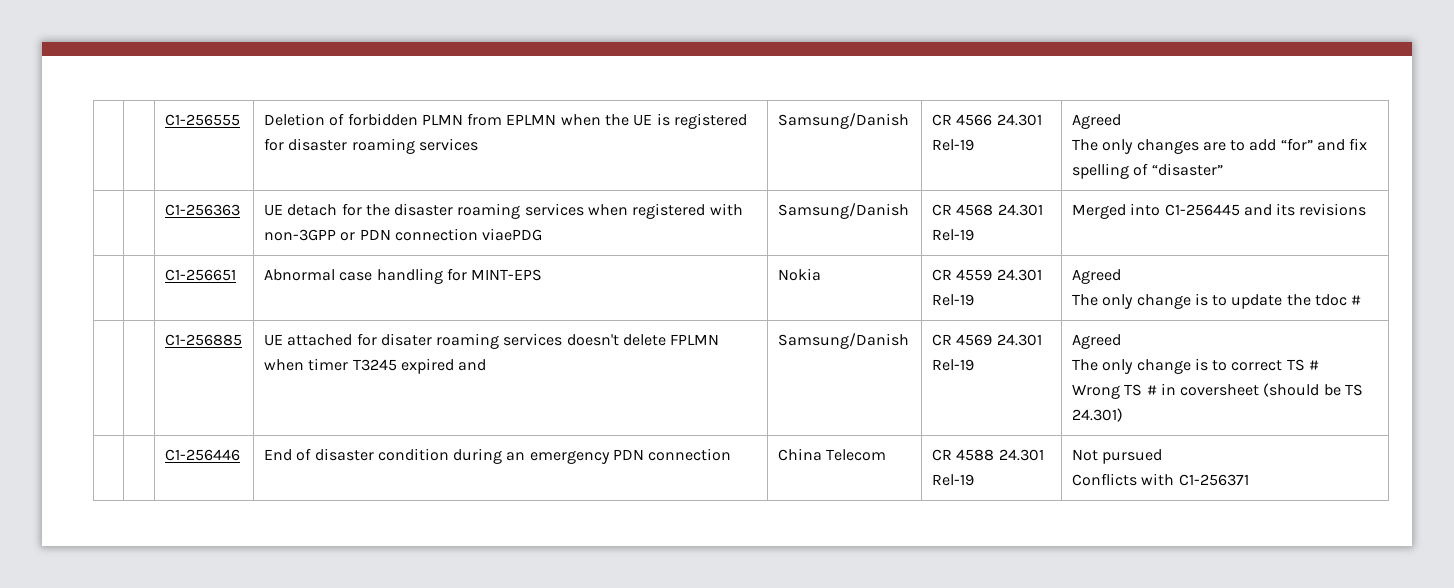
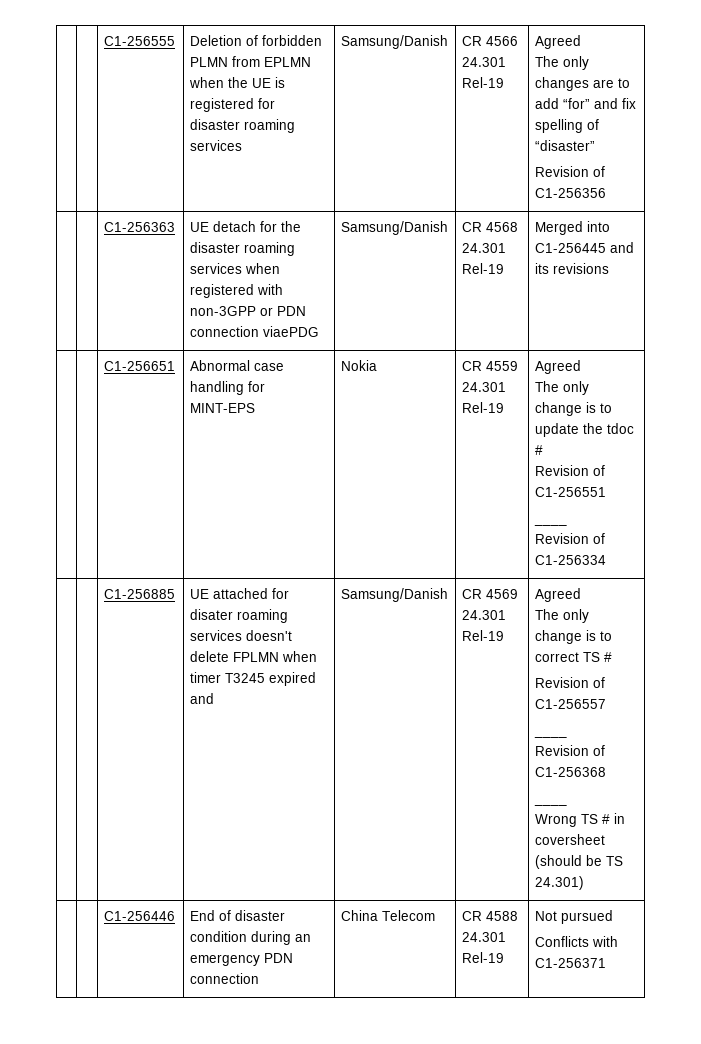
  | | C1-256555 | Deletion of forbidden PLMN from EPLMN when the UE is registered for disaster roaming services | Samsung/Danish | CR 4566 24.301 Rel-19 | Agreed
  The only changes are to add “for” and fix spelling of “disaster”
+ Revision of C1-256356
  | | C1-256651 | Abnormal case handling for MINT-EPS | Nokia | CR 4559 24.301 Rel-19 | Agreed
  The only change is to update the tdoc #
+ Revision of C1-256551
+ ____
+ Revision of C1-256334
+ Revision of C1-256557
+ ____
+ Revision of C1-256368
+ ____

